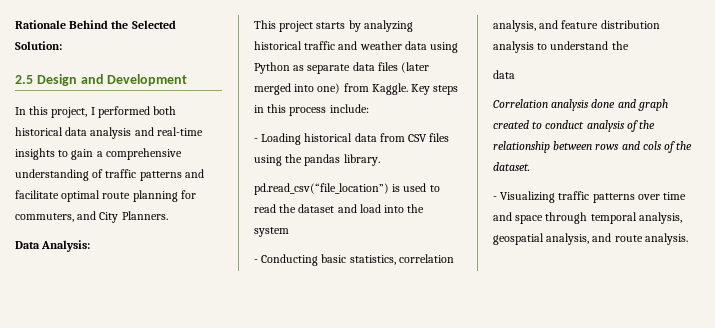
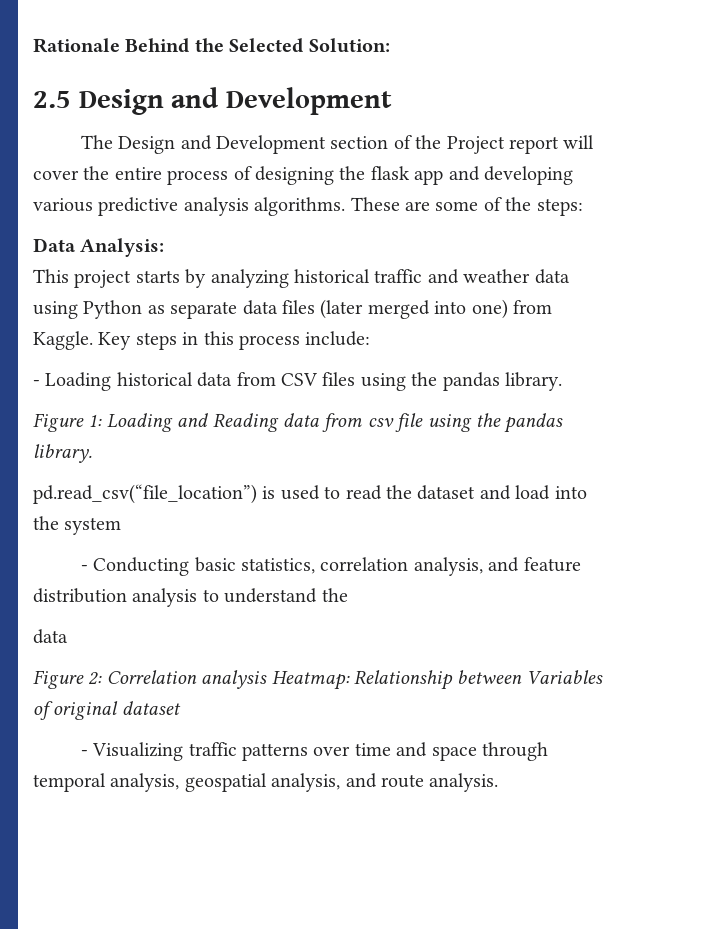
- In this project, I performed both historical data analysis and real-time insights to gain a comprehensive understanding of traffic patterns and facilitate optimal route planning for commuters, and City Planners.
+ The Design and Development section of the Project report will cover the entire process of designing the flask app and developing various predictive analysis algorithms. These are some of the steps:
+ Figure 1: Loading and Reading data from csv file using the pandas library.
- Correlation analysis done and graph created to conduct analysis of the relationship between rows and cols of the dataset.
+ Figure 2: Correlation analysis Heatmap: Relationship between Variables of original dataset

